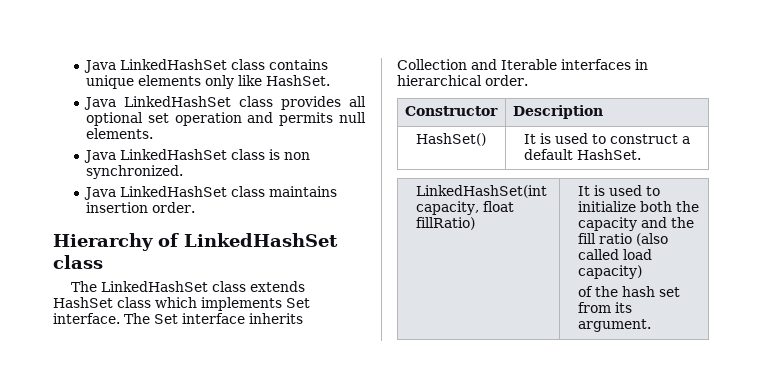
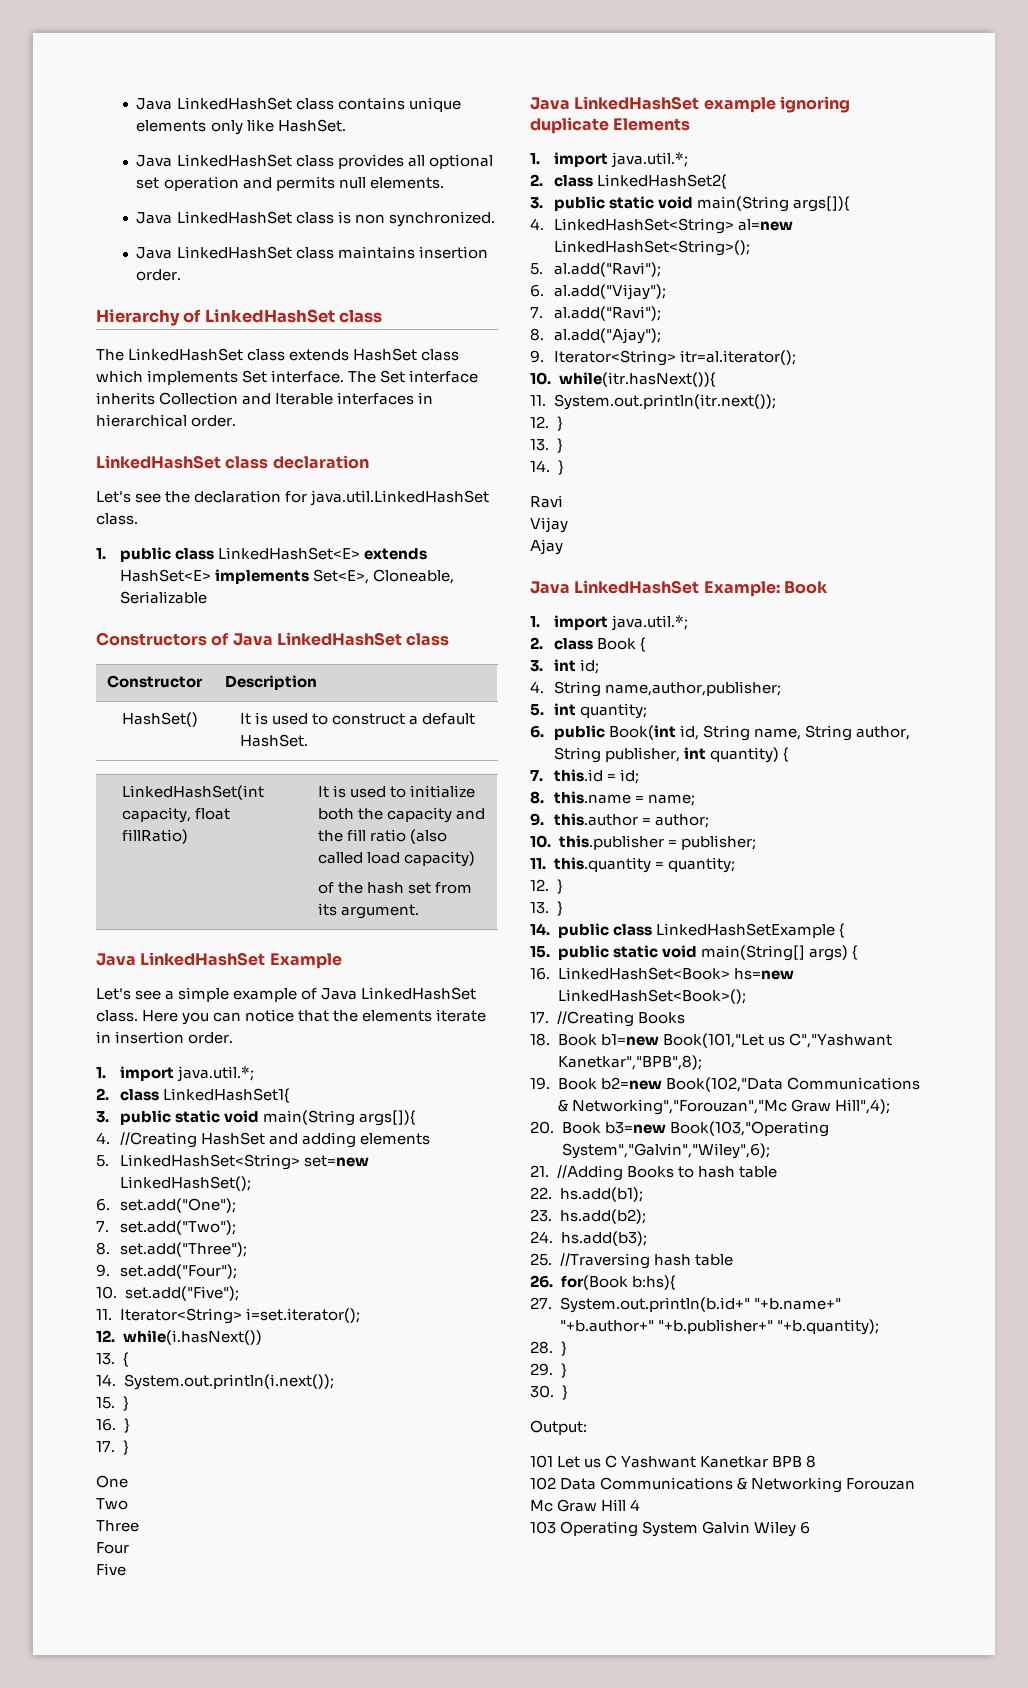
+ LinkedHashSet class declaration
+ Let's see the declaration for java.util.LinkedHashSet class.
+ 1. public class LinkedHashSet<E> extends HashSet<E> implements Set<E>, Cloneable, Serializable
+ Constructors of Java LinkedHashSet class
+ Java LinkedHashSet Example
+ Let's see a simple example of Java LinkedHashSet class. Here you can notice that the elements iterate in insertion order.
+ 1. import java.util.*;
+ 2. class LinkedHashSet1{
+ 3. public static void main(String args[]){
+ 4. //Creating HashSet and adding elements
+ 5. LinkedHashSet<String> set=new LinkedHashSet();
+ 6. set.add("One");
+ 7. set.add("Two");
+ 8. set.add("Three");
+ 9. set.add("Four");
+ 10. set.add("Five");
+ 11. Iterator<String> i=set.iterator();
+ 12. while(i.hasNext())
+ 13. {
+ 14. System.out.println(i.next());
+ 15. }
+ 16. }
+ 17. }
+ One
+ Two
+ Three
+ Four
+ Five
+ Java LinkedHashSet example ignoring duplicate Elements
+ 1. import java.util.*;
+ 2. class LinkedHashSet2{
+ 3. public static void main(String args[]){
+ 4. LinkedHashSet<String> al=new LinkedHashSet<String>();
+ 5. al.add("Ravi");
+ 6. al.add("Vijay");
+ 7. al.add("Ravi");
+ 8. al.add("Ajay");
+ 9. Iterator<String> itr=al.iterator();
+ 10. while(itr.hasNext()){
+ 11. System.out.println(itr.next());
+ 12. }
+ 13. }
+ 14. }
+ Ravi
+ Vijay
+ Ajay
+ Java LinkedHashSet Example: Book
+ 1. import java.util.*;
+ 2. class Book {
+ 3. int id;
+ 4. String name,author,publisher;
+ 5. int quantity;
+ 6. public Book(int id, String name, String author, String publisher, int quantity) {
+ 7. this.id = id;
+ 8. this.name = name;
+ 9. this.author = author;
+ 10. this.publisher = publisher;
+ 11. this.quantity = quantity;
+ 12. }
+ 13. }
+ 14. public class LinkedHashSetExample {
+ 15. public static void main(String[] args) {
+ 16. LinkedHashSet<Book> hs=new LinkedHashSet<Book>();
+ 17. //Creating Books
+ 18. Book b1=new Book(101,"Let us C","Yashwant Kanetkar","BPB",8);
+ 19. Book b2=new Book(102,"Data Communications & Networking","Forouzan","Mc Graw Hill",4);
+ 20. Book b3=new Book(103,"Operating System","Galvin","Wiley",6);
+ 21. //Adding Books to hash table
+ 22. hs.add(b1);
+ 23. hs.add(b2);
+ 24. hs.add(b3);
+ 25. //Traversing hash table
+ 26. for(Book b:hs){
+ 27. System.out.println(b.id+" "+b.name+" "+b.author+" "+b.publisher+" "+b.quantity);
+ 28. }
+ 29. }
+ 30. }
+ Output:
+ 101 Let us C Yashwant Kanetkar BPB 8
+ 102 Data Communications & Networking Forouzan Mc Graw Hill 4
+ 103 Operating System Galvin Wiley 6

